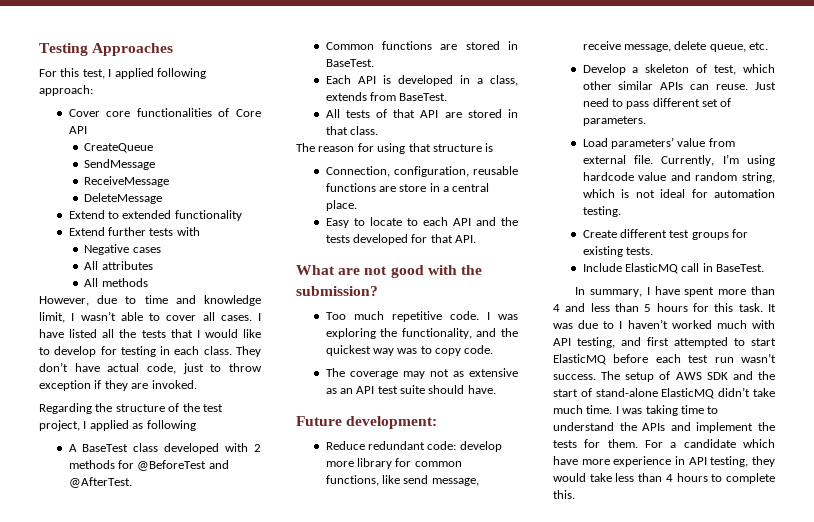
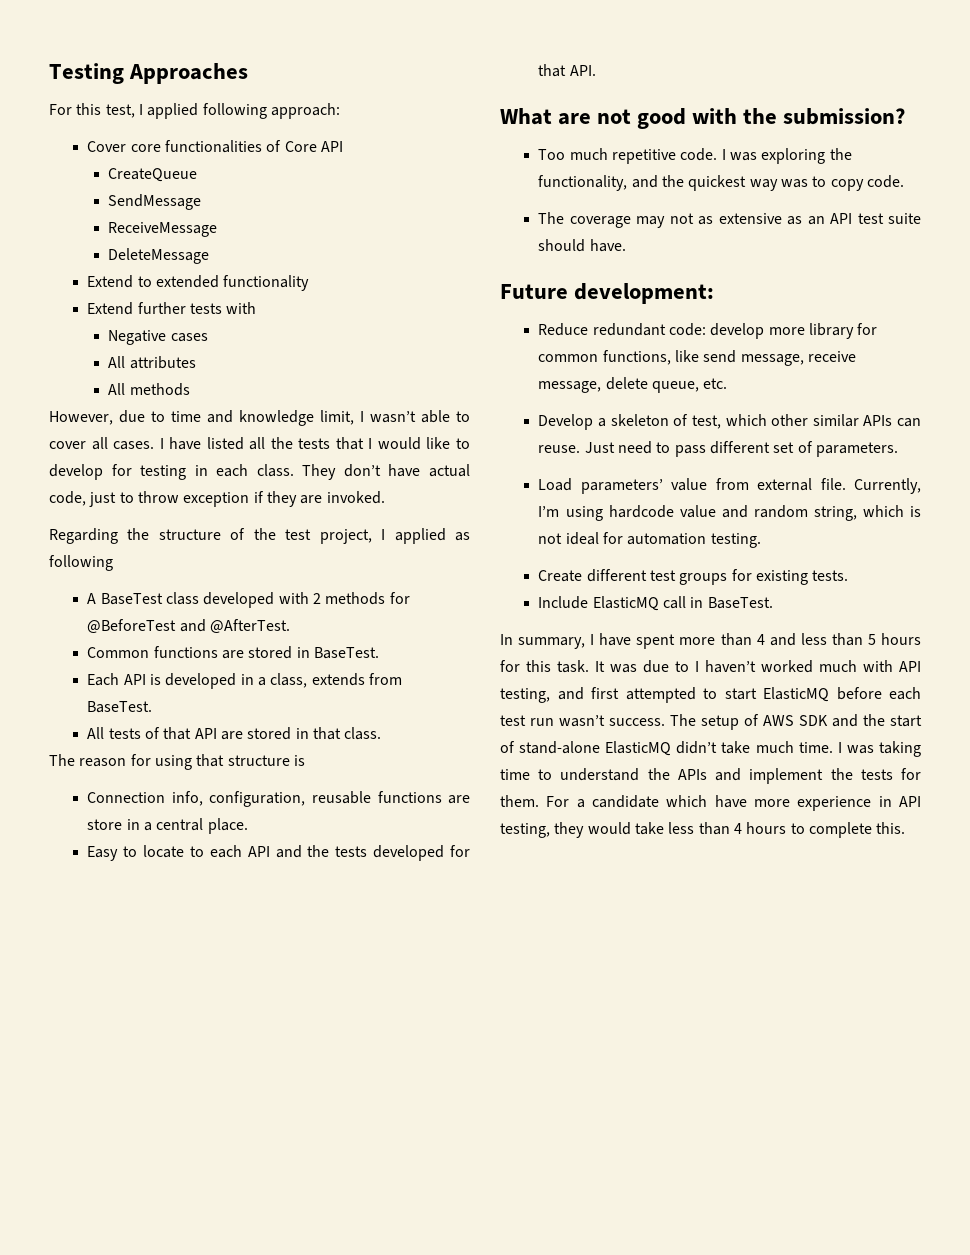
- Connection, configuration, reusable functions are store in a central place.
+ Connection info, configuration, reusable functions are store in a central place.

